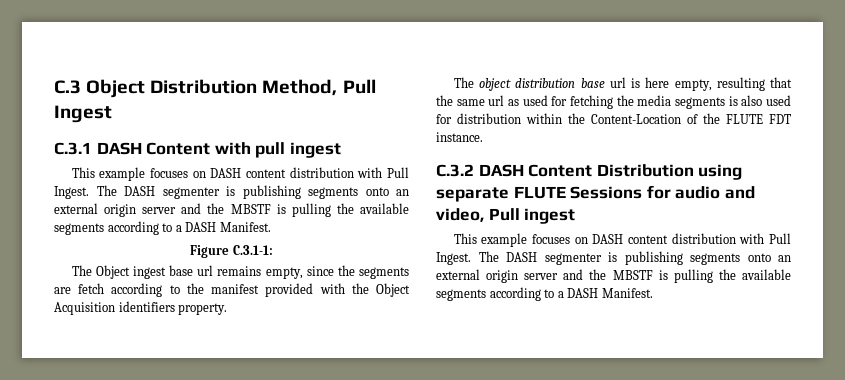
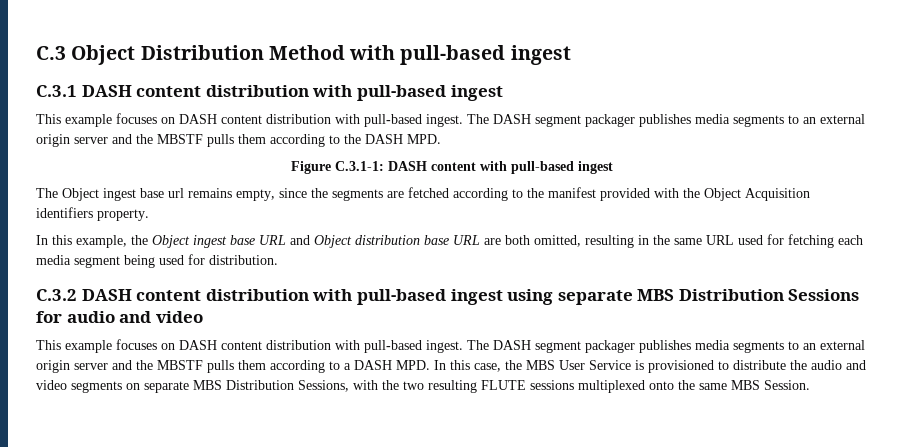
- C.3 Object Distribution Method, Pull Ingest
- C.3.1 DASH Content with pull ingest
- This example focuses on DASH content distribution with Pull Ingest. The DASH segmenter is publishing segments onto an external origin server and the MBSTF is pulling the available segments according to a DASH Manifest.
- Figure C.3.1-1:
+ C.3 Object Distribution Method with pull-based ingest
+ C.3.1 DASH content distribution with pull-based ingest
+ This example focuses on DASH content distribution with pull-based ingest. The DASH segment packager publishes media segments to an external origin server and the MBSTF pulls them according to the DASH MPD.
+ Figure C.3.1-1: DASH content with pull-based ingest
- The Object ingest base url remains empty, since the segments are fetch according to the manifest provided with the Object Acquisition identifiers property.
+ The Object ingest base url remains empty, since the segments are fetched according to the manifest provided with the Object Acquisition identifiers property.
- The object distribution base url is here empty, resulting that the same url as used for fetching the media segments is also used for distribution within the Content-Location of the FLUTE FDT instance.
- C.3.2 DASH Content Distribution using separate FLUTE Sessions for audio and video, Pull ingest
- This example focuses on DASH content distribution with Pull Ingest. The DASH segmenter is publishing segments onto an external origin server and the MBSTF is pulling the available segments according to a DASH Manifest.
+ In this example, the Object ingest base URL and Object distribution base URL are both omitted, resulting in the same URL used for fetching each media segment being used for distribution.
+ C.3.2 DASH content distribution with pull-based ingest using separate MBS Distribution Sessions for audio and video
+ This example focuses on DASH content distribution with pull-based ingest. The DASH segment packager publishes media segments to an external origin server and the MBSTF pulls them according to a DASH MPD. In this case, the MBS User Service is provisioned to distribute the audio and video segments on separate MBS Distribution Sessions, with the two resulting FLUTE sessions multiplexed onto the same MBS Session.

